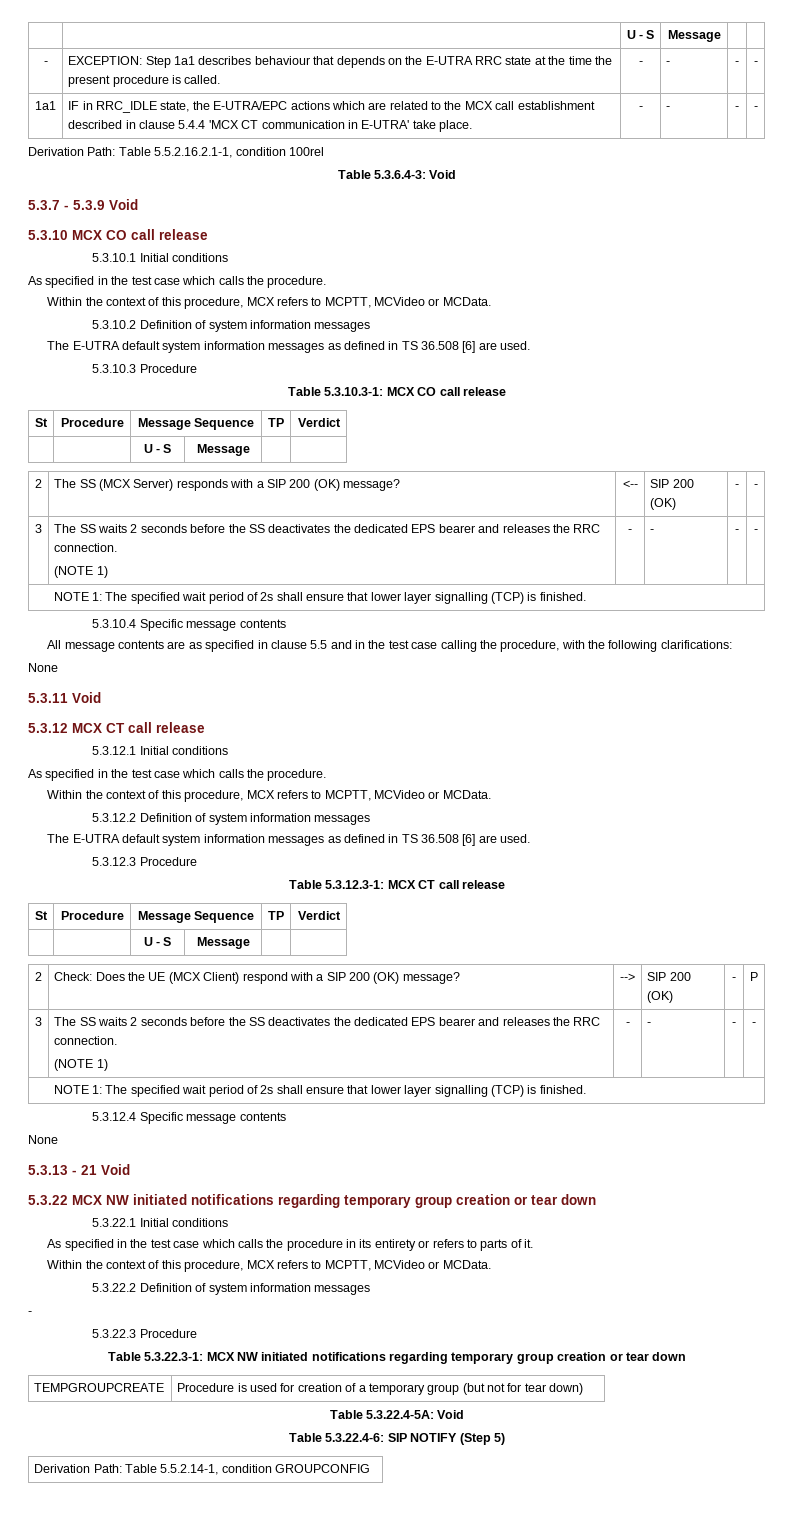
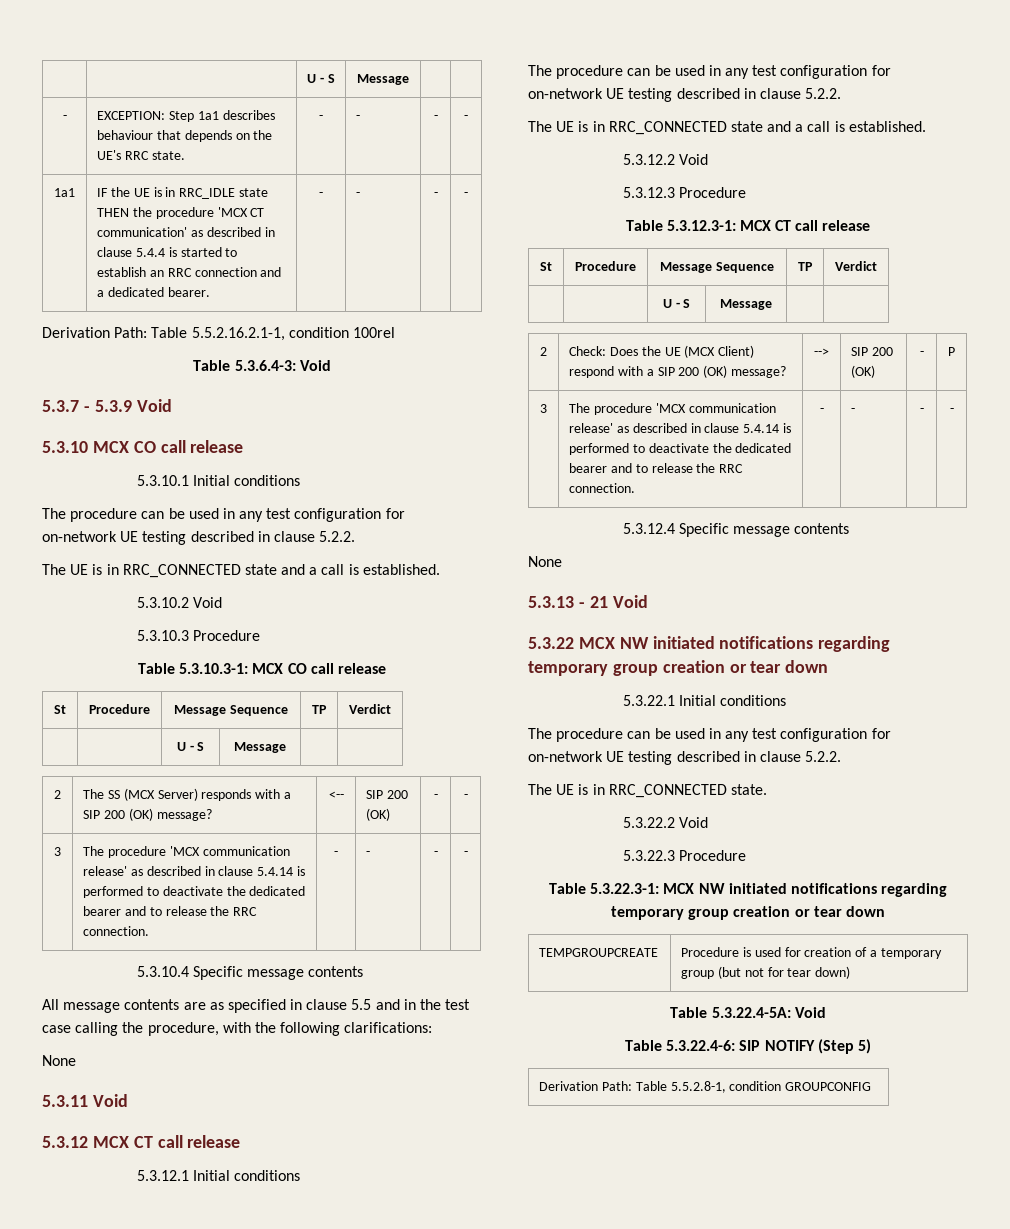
- - | EXCEPTION: Step 1a1 describes behaviour that depends on the E-UTRA RRC state at the time the present procedure is called. | - | - | - | -
+ - | EXCEPTION: Step 1a1 describes behaviour that depends on the UE's RRC state. | - | - | - | -
- 1a1 | IF in RRC_IDLE state, the E-UTRA/EPC actions which are related to the MCX call establishment described in clause 5.4.4 'MCX CT communication in E-UTRA' take place. | - | - | - | -
+ 1a1 | IF the UE is in RRC_IDLE state THEN the procedure 'MCX CT communication' as described in clause 5.4.4 is started to establish an RRC connection and a dedicated bearer. | - | - | - | -
  5.3.10.1 Initial conditions
- As specified in the test case which calls the procedure.
- Within the context of this procedure, MCX refers to MCPTT, MCVideo or MCData.
- 5.3.10.2 Definition of system information messages
- The E-UTRA default system information messages as defined in TS 36.508 [6] are used.
+ The procedure can be used in any test configuration for on-network UE testing described in clause 5.2.2.
+ The UE is in RRC_CONNECTED state and a call is established.
+ 5.3.10.2 Void
  2 | The SS (MCX Server) responds with a SIP 200 (OK) message? | <-- | SIP 200 (OK) | - | -
- 3 | The SS waits 2 seconds before the SS deactivates the dedicated EPS bearer and releases the RRC connection.
- (NOTE 1) | - | - | - | -
- NOTE 1: The specified wait period of 2s shall ensure that lower layer signalling (TCP) is finished.
+ 3 | The procedure 'MCX communication release' as described in clause 5.4.14 is performed to deactivate the dedicated bearer and to release the RRC connection. | - | - | - | -
  5.3.12.1 Initial conditions
- As specified in the test case which calls the procedure.
- Within the context of this procedure, MCX refers to MCPTT, MCVideo or MCData.
- 5.3.12.2 Definition of system information messages
- The E-UTRA default system information messages as defined in TS 36.508 [6] are used.
+ The procedure can be used in any test configuration for on-network UE testing described in clause 5.2.2.
+ The UE is in RRC_CONNECTED state and a call is established.
+ 5.3.12.2 Void
  2 | Check: Does the UE (MCX Client) respond with a SIP 200 (OK) message? | --> | SIP 200 (OK) | - | P
- 3 | The SS waits 2 seconds before the SS deactivates the dedicated EPS bearer and releases the RRC connection.
- (NOTE 1) | - | - | - | -
- NOTE 1: The specified wait period of 2s shall ensure that lower layer signalling (TCP) is finished.
+ 3 | The procedure 'MCX communication release' as described in clause 5.4.14 is performed to deactivate the dedicated bearer and to release the RRC connection. | - | - | - | -
  5.3.22.1 Initial conditions
- As specified in the test case which calls the procedure in its entirety or refers to parts of it.
- Within the context of this procedure, MCX refers to MCPTT, MCVideo or MCData.
- 5.3.22.2 Definition of system information messages
- -
+ The procedure can be used in any test configuration for on-network UE testing described in clause 5.2.2.
+ The UE is in RRC_CONNECTED state.
+ 5.3.22.2 Void
- Derivation Path: Table 5.5.2.14-1, condition GROUPCONFIG
+ Derivation Path: Table 5.5.2.8-1, condition GROUPCONFIG

